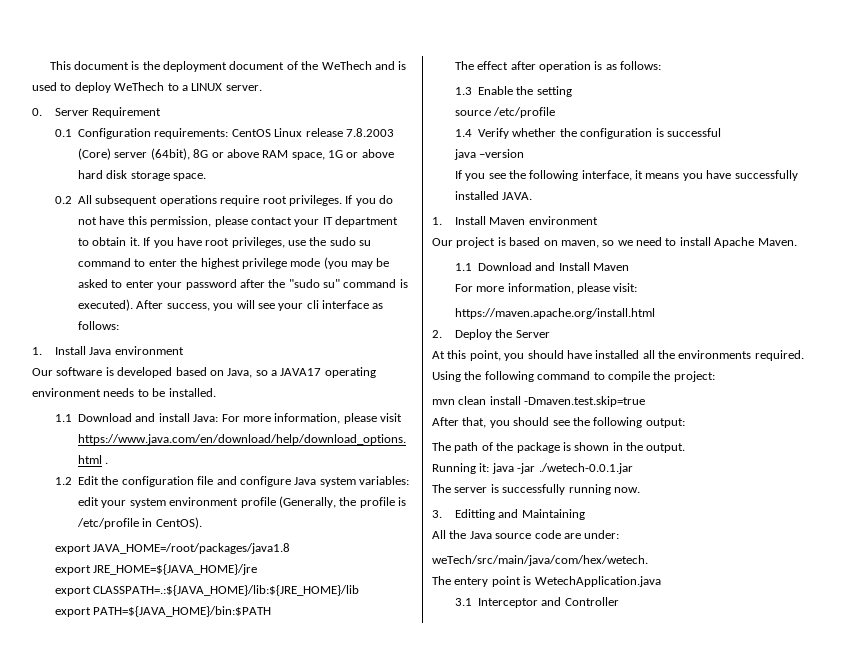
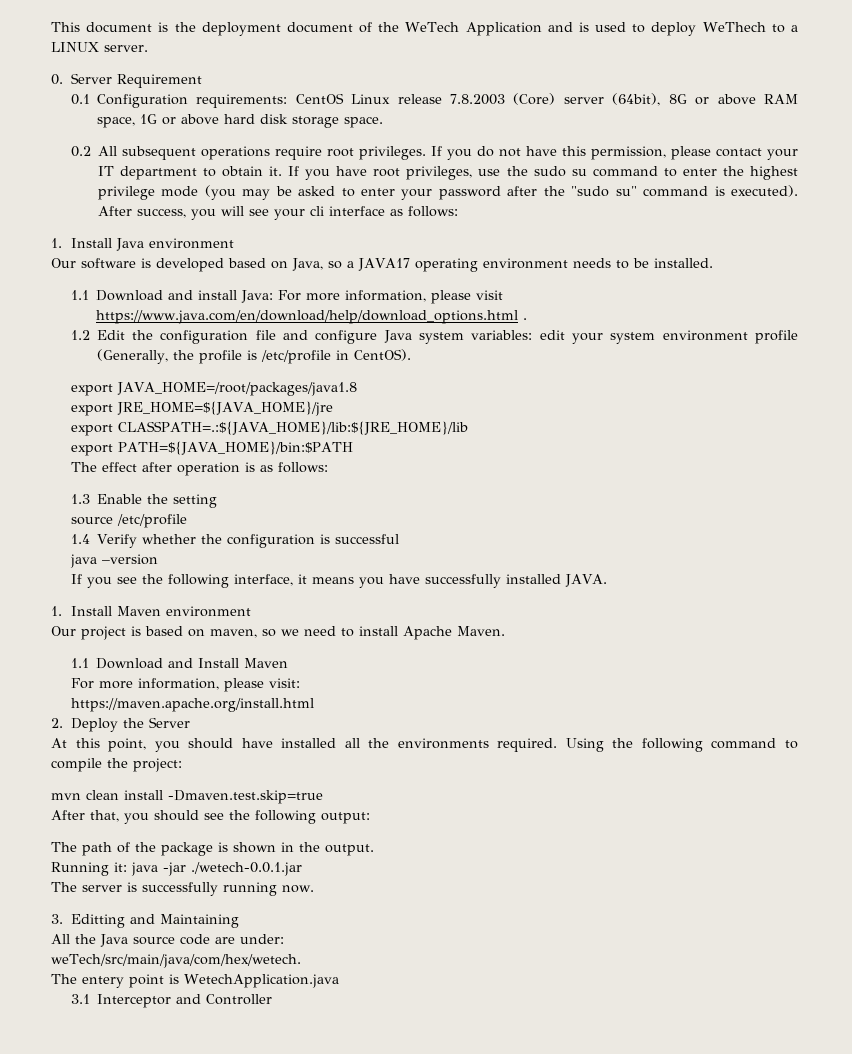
- This document is the deployment document of the WeThech and is used to deploy WeThech to a LINUX server.
+ This document is the deployment document of the WeTech Application and is used to deploy WeThech to a LINUX server.

